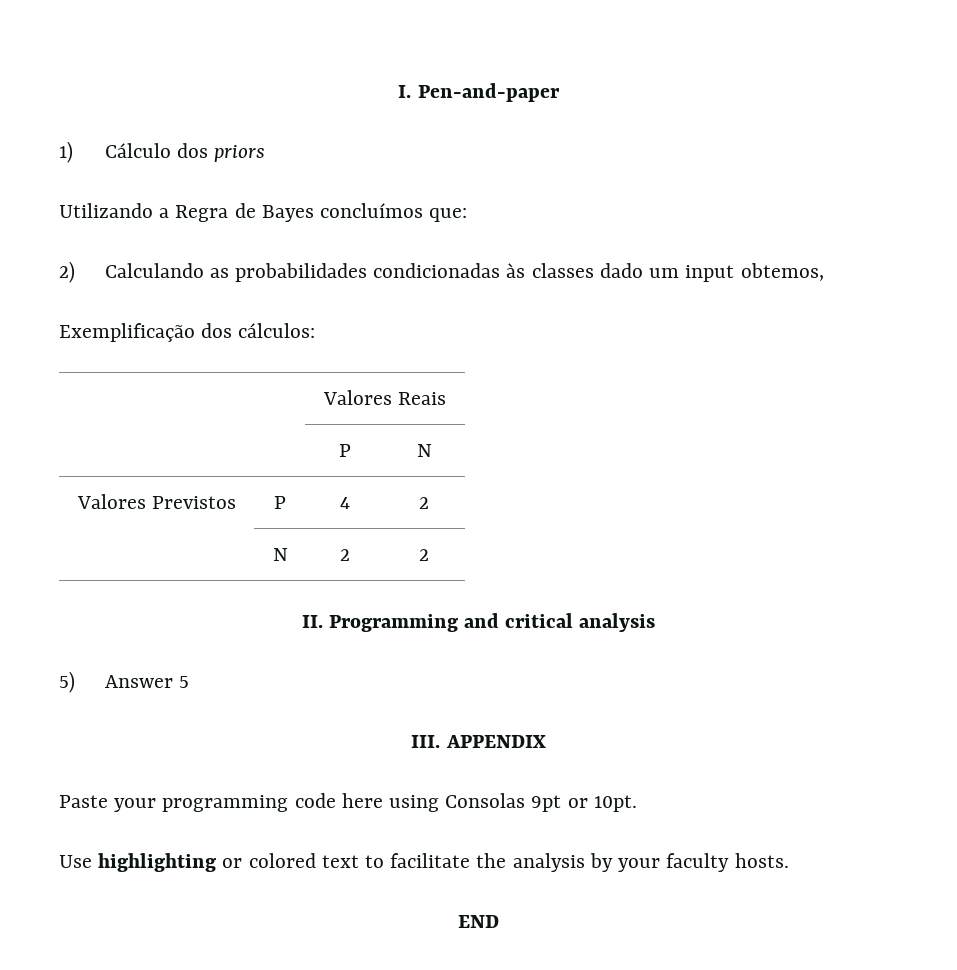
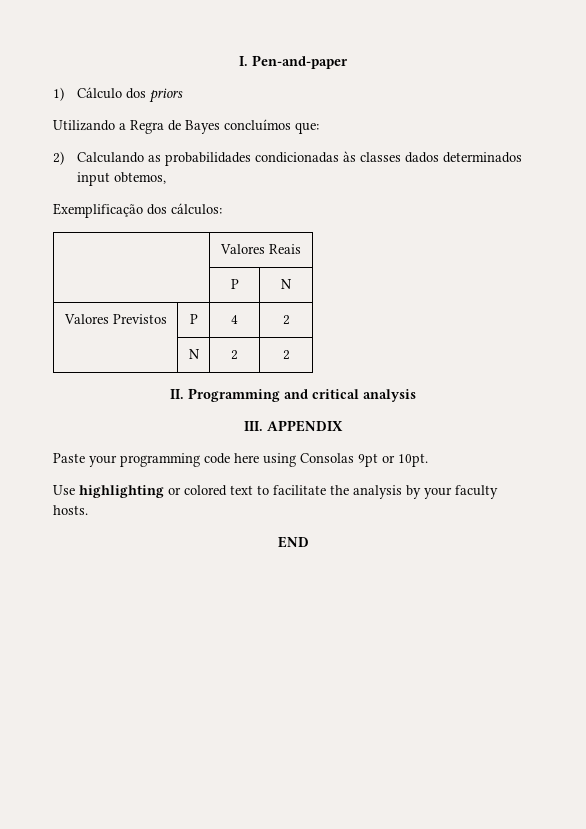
- 2) Calculando as probabilidades condicionadas às classes dado um input obtemos,
+ 2) Calculando as probabilidades condicionadas às classes dados determinados input obtemos,
- 5) Answer 5

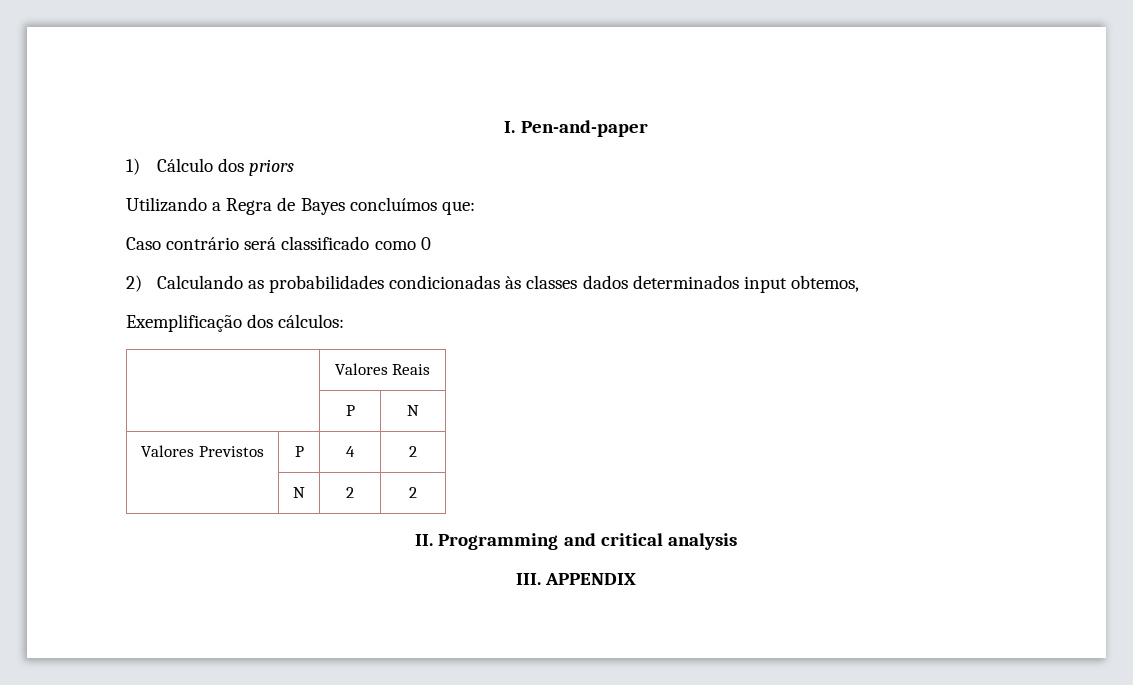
+ Caso contrário será classificado como 0
- Paste your programming code here using Consolas 9pt or 10pt.
- Use highlighting or colored text to facilitate the analysis by your faculty hosts.
- END

